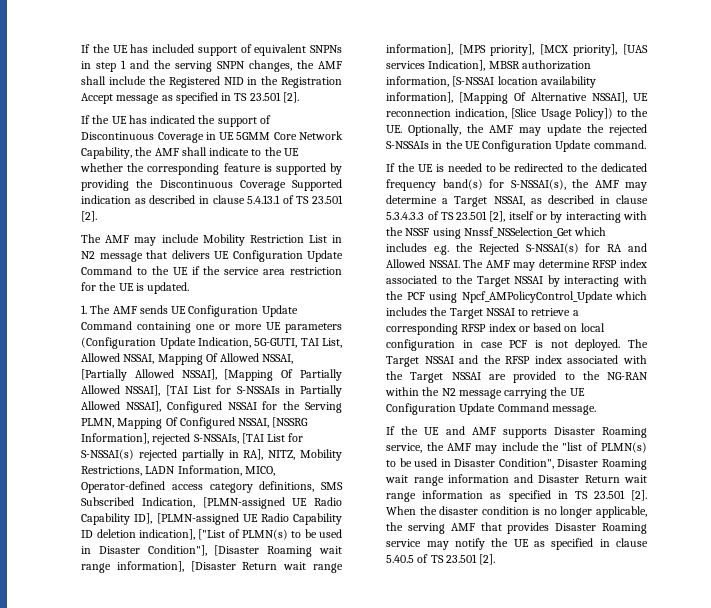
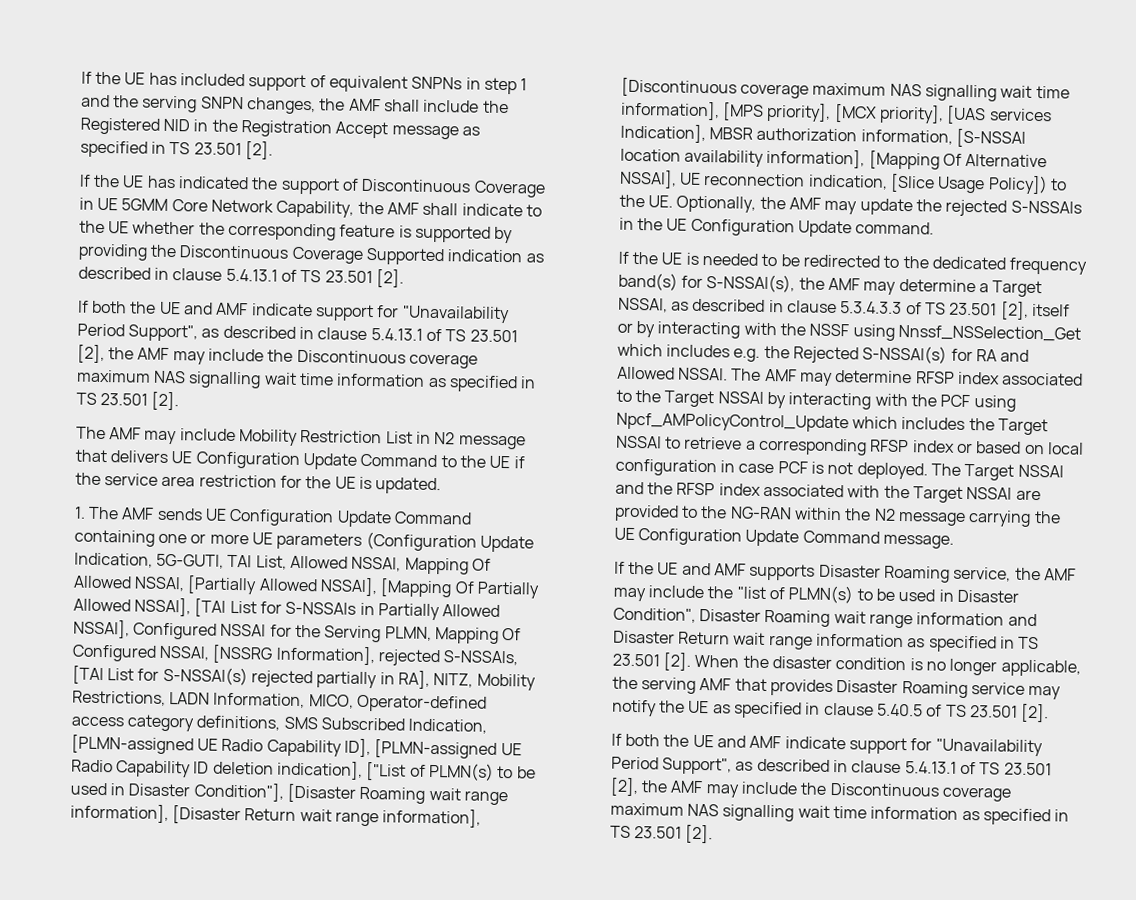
  If the UE has indicated the support of Discontinuous Coverage in UE 5GMM Core Network Capability, the AMF shall indicate to the UE whether the corresponding feature is supported by providing the Discontinuous Coverage Supported indication as described in clause 5.4.13.1 of TS 23.501 [2].
+ If both the UE and AMF indicate support for "Unavailability Period Support", as described in clause 5.4.13.1 of TS 23.501 [2], the AMF may include the Discontinuous coverage maximum NAS signalling wait time information as specified in TS 23.501 [2].
- 1. The AMF sends UE Configuration Update Command containing one or more UE parameters (Configuration Update Indication, 5G-GUTI, TAI List, Allowed NSSAI, Mapping Of Allowed NSSAI, [Partially Allowed NSSAI], [Mapping Of Partially Allowed NSSAI], [TAI List for S-NSSAIs in Partially Allowed NSSAI], Configured NSSAI for the Serving PLMN, Mapping Of Configured NSSAI, [NSSRG Information], rejected S-NSSAIs, [TAI List for S-NSSAI(s) rejected partially in RA], NITZ, Mobility Restrictions, LADN Information, MICO, Operator-defined access category definitions, SMS Subscribed Indication, [PLMN-assigned UE Radio Capability ID], [PLMN-assigned UE Radio Capability ID deletion indication], ["List of PLMN(s) to be used in Disaster Condition"], [Disaster Roaming wait range information], [Disaster Return wait range information], [MPS priority], [MCX priority], [UAS services Indication], MBSR authorization information, [S-NSSAI location availability information], [Mapping Of Alternative NSSAI], UE reconnection indication, [Slice Usage Policy]) to the UE. Optionally, the AMF may update the rejected S-NSSAIs in the UE Configuration Update command.
+ 1. The AMF sends UE Configuration Update Command containing one or more UE parameters (Configuration Update Indication, 5G-GUTI, TAI List, Allowed NSSAI, Mapping Of Allowed NSSAI, [Partially Allowed NSSAI], [Mapping Of Partially Allowed NSSAI], [TAI List for S-NSSAIs in Partially Allowed NSSAI], Configured NSSAI for the Serving PLMN, Mapping Of Configured NSSAI, [NSSRG Information], rejected S-NSSAIs, [TAI List for S-NSSAI(s) rejected partially in RA], NITZ, Mobility Restrictions, LADN Information, MICO, Operator-defined access category definitions, SMS Subscribed Indication, [PLMN-assigned UE Radio Capability ID], [PLMN-assigned UE Radio Capability ID deletion indication], ["List of PLMN(s) to be used in Disaster Condition"], [Disaster Roaming wait range information], [Disaster Return wait range information], [Discontinuous coverage maximum NAS signalling wait time information], [MPS priority], [MCX priority], [UAS services Indication], MBSR authorization information, [S-NSSAI location availability information], [Mapping Of Alternative NSSAI], UE reconnection indication, [Slice Usage Policy]) to the UE. Optionally, the AMF may update the rejected S-NSSAIs in the UE Configuration Update command.
  When the disaster condition is no longer applicable, the serving AMF that provides Disaster Roaming service may notify the UE as specified in clause 5.40.5 of TS 23.501 [2].
+ If both the UE and AMF indicate support for "Unavailability Period Support", as described in clause 5.4.13.1 of TS 23.501 [2], the AMF may include the Discontinuous coverage maximum NAS signalling wait time information as specified in TS 23.501 [2].

